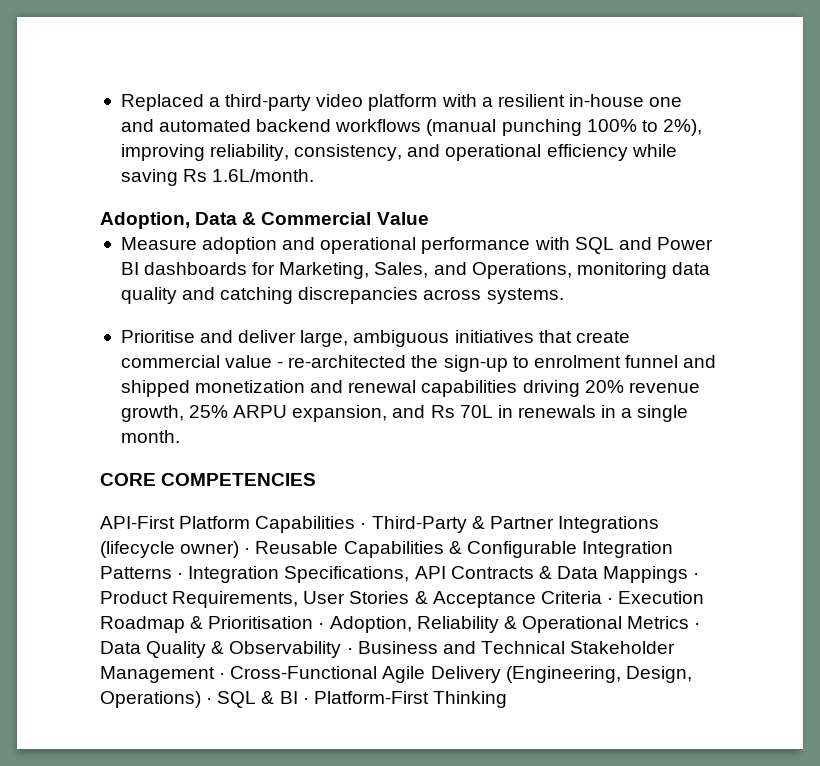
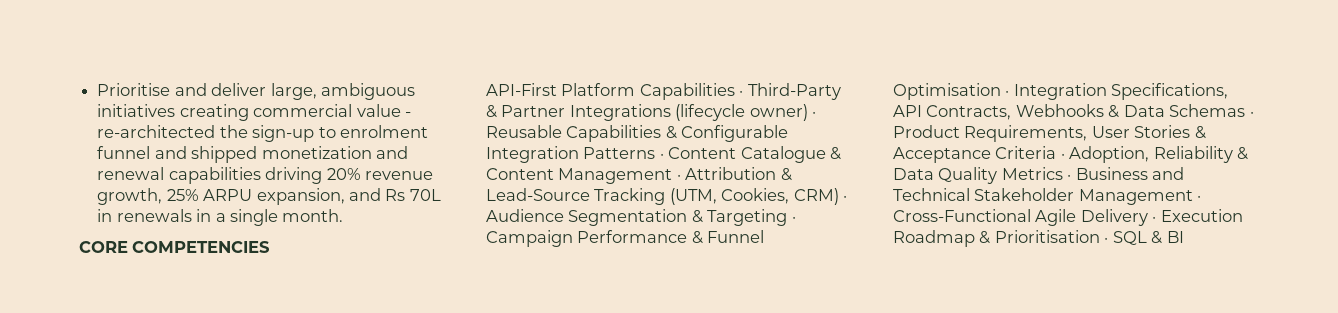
- Replaced a third-party video platform with a resilient in-house one and automated backend workflows (manual punching 100% to 2%), improving reliability, consistency, and operational efficiency while saving Rs 1.6L/month.
- Adoption, Data & Commercial Value
- Measure adoption and operational performance with SQL and Power BI dashboards for Marketing, Sales, and Operations, monitoring data quality and catching discrepancies across systems.
- Prioritise and deliver large, ambiguous initiatives that create commercial value - re-architected the sign-up to enrolment funnel and shipped monetization and renewal capabilities driving 20% revenue growth, 25% ARPU expansion, and Rs 70L in renewals in a single month.
+ Prioritise and deliver large, ambiguous initiatives creating commercial value - re-architected the sign-up to enrolment funnel and shipped monetization and renewal capabilities driving 20% revenue growth, 25% ARPU expansion, and Rs 70L in renewals in a single month.
- API-First Platform Capabilities · Third-Party & Partner Integrations (lifecycle owner) · Reusable Capabilities & Configurable Integration Patterns · Integration Specifications, API Contracts & Data Mappings · Product Requirements, User Stories & Acceptance Criteria · Execution Roadmap & Prioritisation · Adoption, Reliability & Operational Metrics · Data Quality & Observability · Business and Technical Stakeholder Management · Cross-Functional Agile Delivery (Engineering, Design, Operations) · SQL & BI · Platform-First Thinking
+ API-First Platform Capabilities · Third-Party & Partner Integrations (lifecycle owner) · Reusable Capabilities & Configurable Integration Patterns · Content Catalogue & Content Management · Attribution & Lead-Source Tracking (UTM, Cookies, CRM) · Audience Segmentation & Targeting · Campaign Performance & Funnel Optimisation · Integration Specifications, API Contracts, Webhooks & Data Schemas · Product Requirements, User Stories & Acceptance Criteria · Adoption, Reliability & Data Quality Metrics · Business and Technical Stakeholder Management · Cross-Functional Agile Delivery · Execution Roadmap & Prioritisation · SQL & BI

